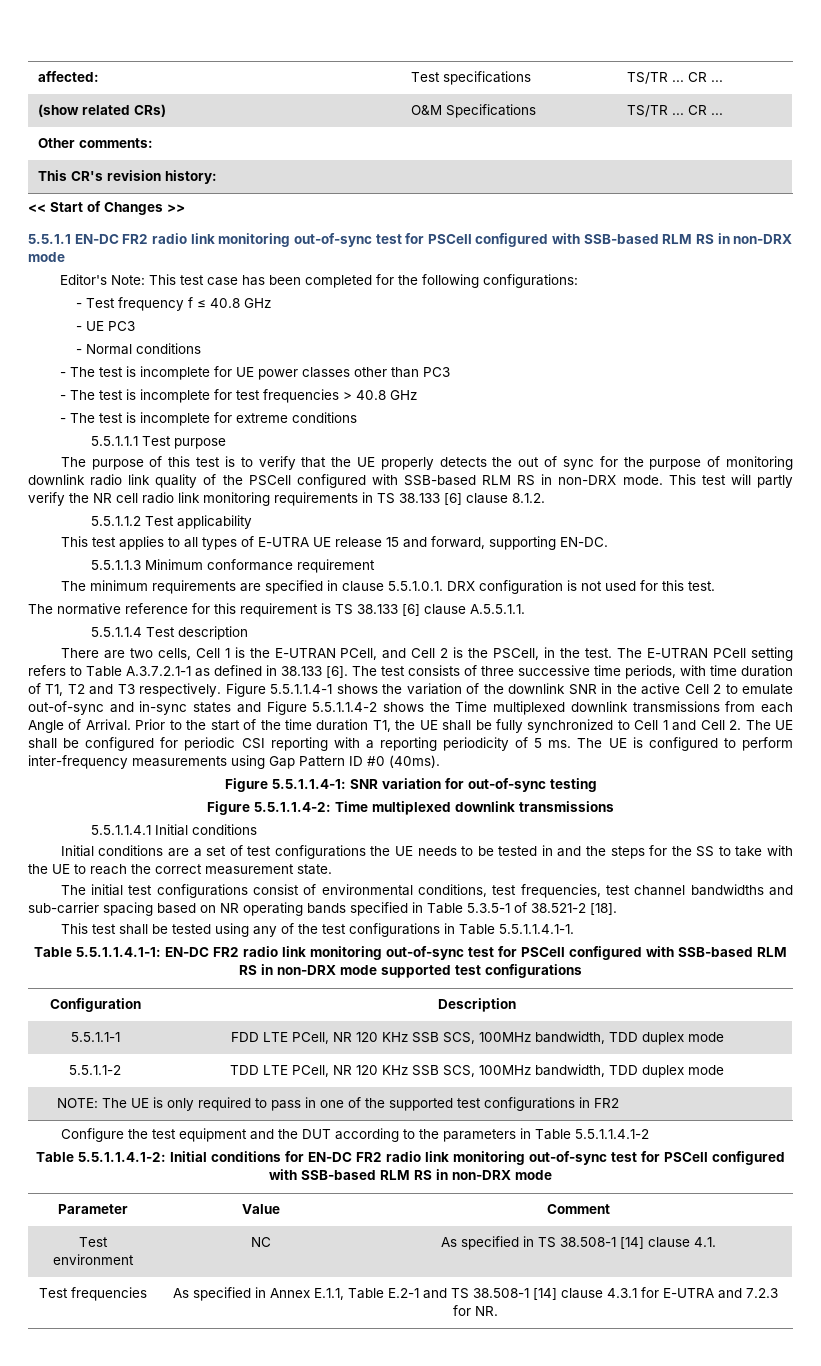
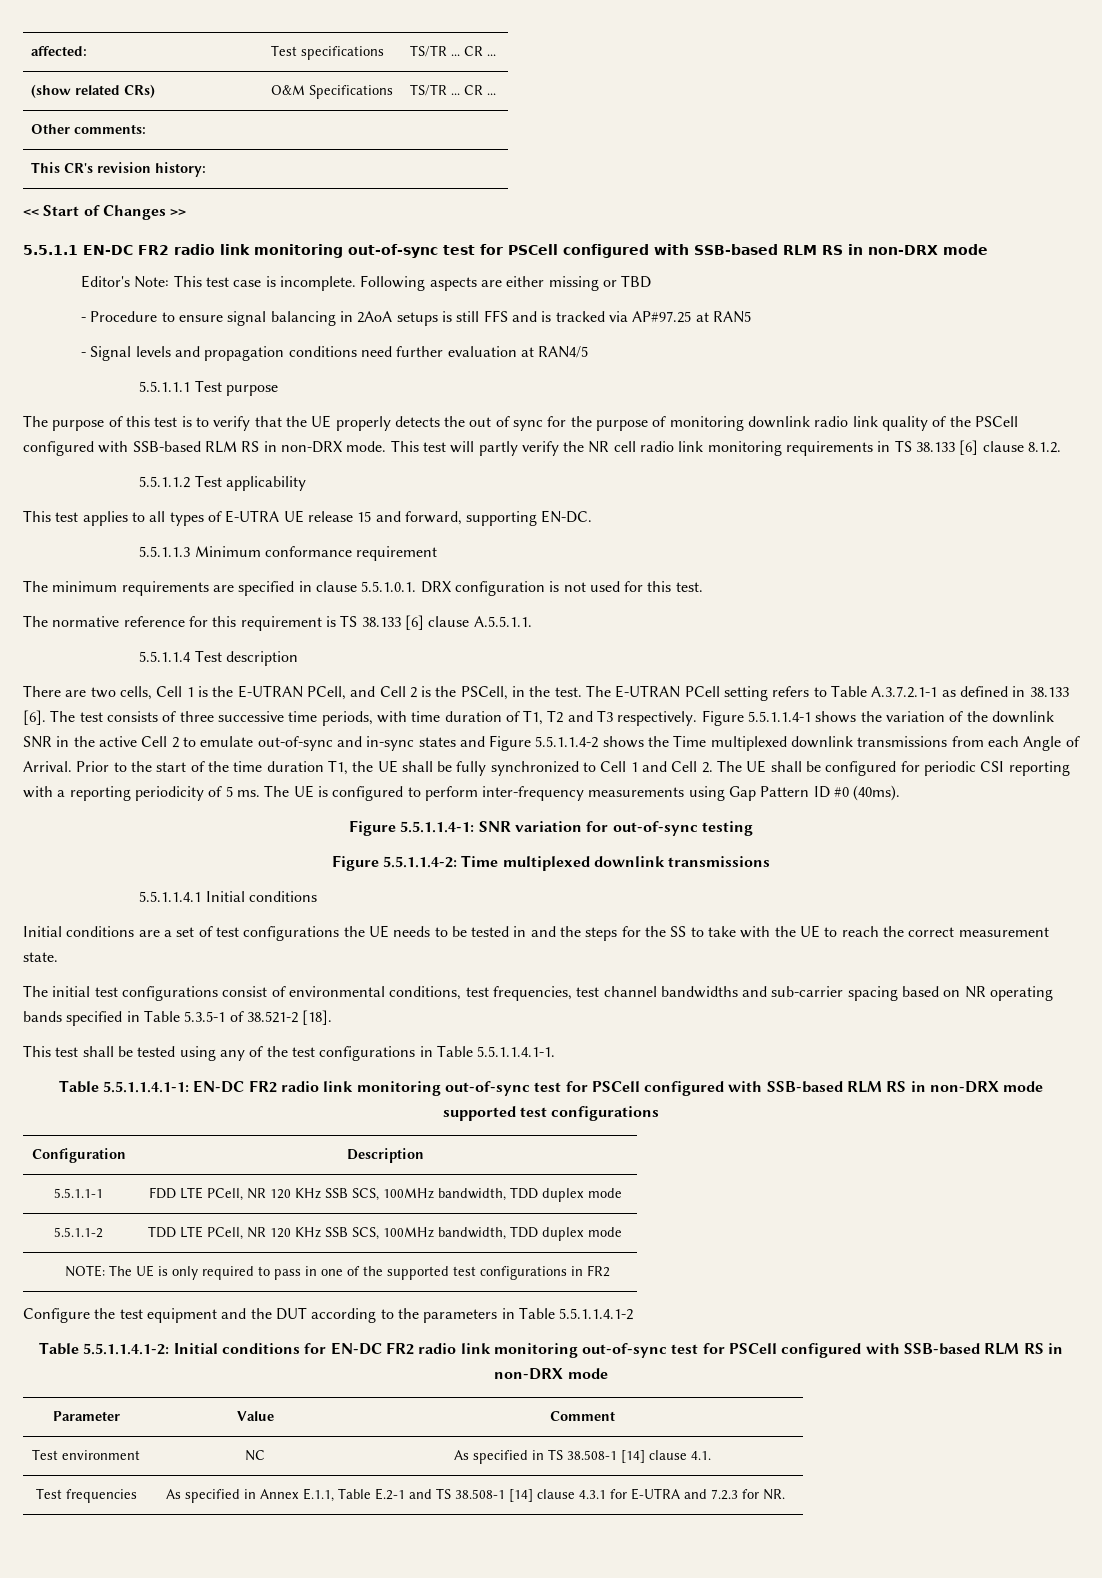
- Editor's Note: This test case has been completed for the following configurations:
- - Test frequency f ≤ 40.8 GHz
- - UE PC3
- - Normal conditions
- - The test is incomplete for UE power classes other than PC3
- - The test is incomplete for test frequencies > 40.8 GHz
- - The test is incomplete for extreme conditions
+ Editor's Note: This test case is incomplete. Following aspects are either missing or TBD
+ - Procedure to ensure signal balancing in 2AoA setups is still FFS and is tracked via AP#97.25 at RAN5
+ - Signal levels and propagation conditions need further evaluation at RAN4/5

